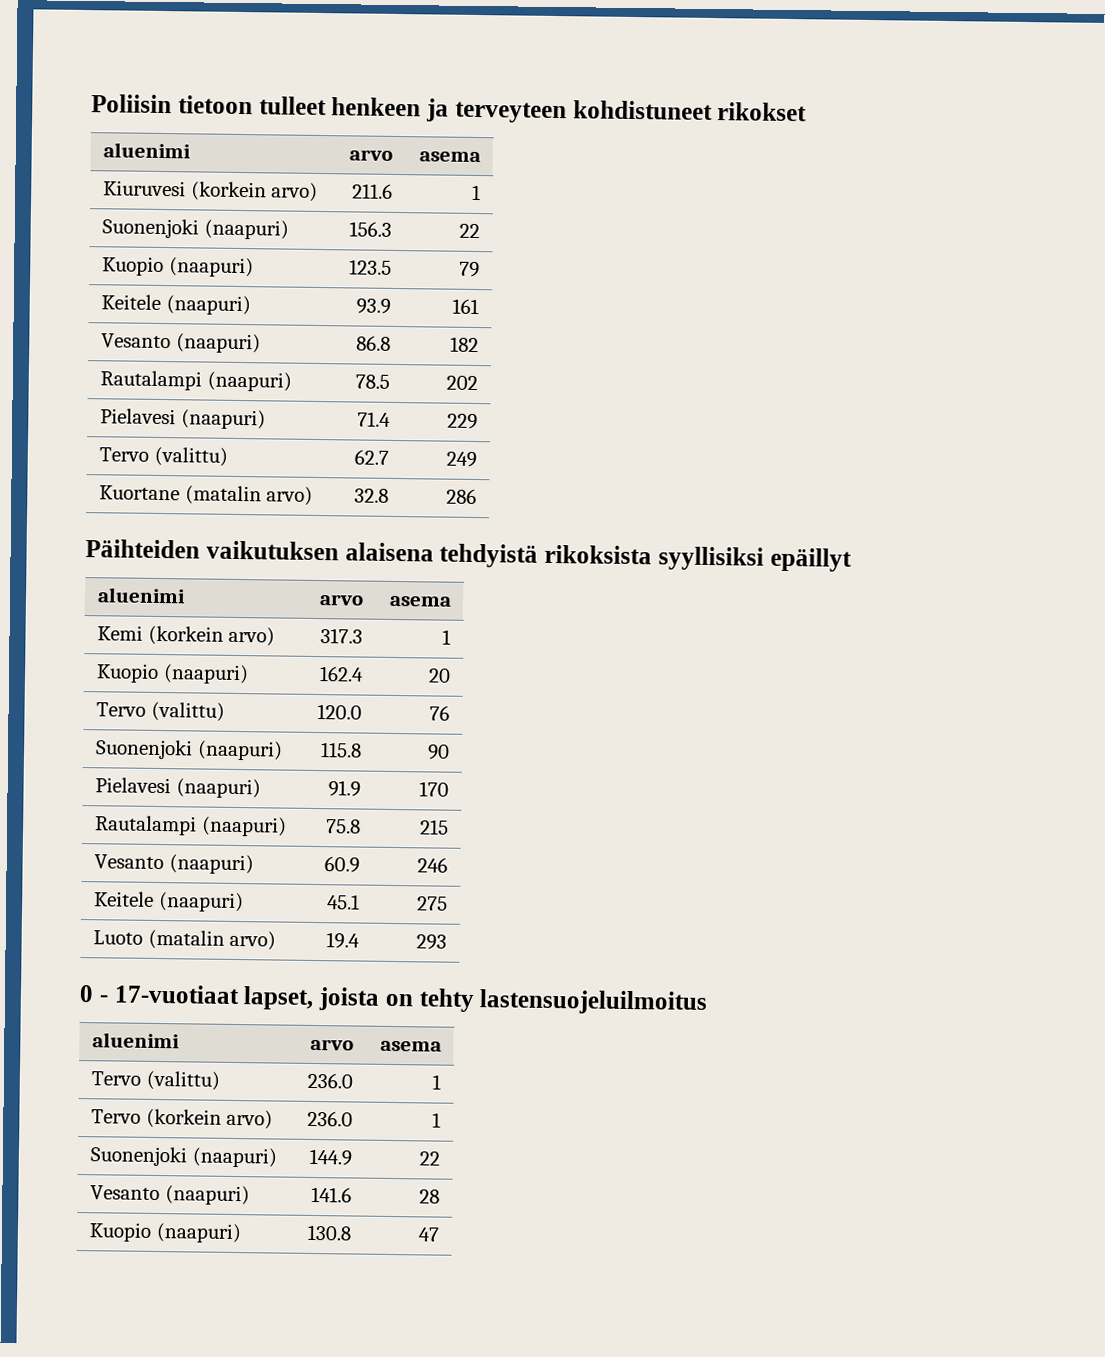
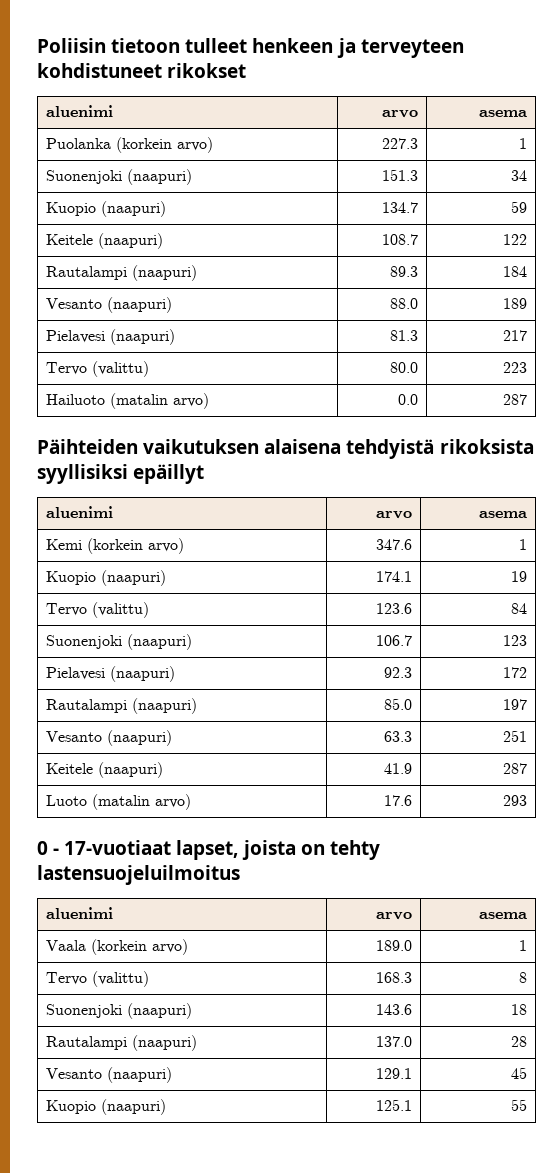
- Kiuruvesi (korkein arvo) | 211.6 | 1
- Suonenjoki (naapuri) | 156.3 | 22
- Kuopio (naapuri) | 123.5 | 79
- Keitele (naapuri) | 93.9 | 161
- Vesanto (naapuri) | 86.8 | 182
- Rautalampi (naapuri) | 78.5 | 202
- Pielavesi (naapuri) | 71.4 | 229
- Tervo (valittu) | 62.7 | 249
- Kuortane (matalin arvo) | 32.8 | 286
+ Puolanka (korkein arvo) | 227.3 | 1
+ Suonenjoki (naapuri) | 151.3 | 34
+ Kuopio (naapuri) | 134.7 | 59
+ Keitele (naapuri) | 108.7 | 122
+ Rautalampi (naapuri) | 89.3 | 184
+ Vesanto (naapuri) | 88.0 | 189
+ Pielavesi (naapuri) | 81.3 | 217
+ Tervo (valittu) | 80.0 | 223
+ Hailuoto (matalin arvo) | 0.0 | 287
- Kemi (korkein arvo) | 317.3 | 1
+ Kemi (korkein arvo) | 347.6 | 1
- Kuopio (naapuri) | 162.4 | 20
- Tervo (valittu) | 120.0 | 76
- Suonenjoki (naapuri) | 115.8 | 90
- Pielavesi (naapuri) | 91.9 | 170
- Rautalampi (naapuri) | 75.8 | 215
- Vesanto (naapuri) | 60.9 | 246
- Keitele (naapuri) | 45.1 | 275
+ Kuopio (naapuri) | 174.1 | 19
+ Tervo (valittu) | 123.6 | 84
+ Suonenjoki (naapuri) | 106.7 | 123
+ Pielavesi (naapuri) | 92.3 | 172
+ Rautalampi (naapuri) | 85.0 | 197
+ Vesanto (naapuri) | 63.3 | 251
+ Keitele (naapuri) | 41.9 | 287
- Luoto (matalin arvo) | 19.4 | 293
+ Luoto (matalin arvo) | 17.6 | 293
- Tervo (valittu) | 236.0 | 1
- Tervo (korkein arvo) | 236.0 | 1
- Suonenjoki (naapuri) | 144.9 | 22
- Vesanto (naapuri) | 141.6 | 28
- Kuopio (naapuri) | 130.8 | 47
+ Vaala (korkein arvo) | 189.0 | 1
+ Tervo (valittu) | 168.3 | 8
+ Suonenjoki (naapuri) | 143.6 | 18
+ Rautalampi (naapuri) | 137.0 | 28
+ Vesanto (naapuri) | 129.1 | 45
+ Kuopio (naapuri) | 125.1 | 55

